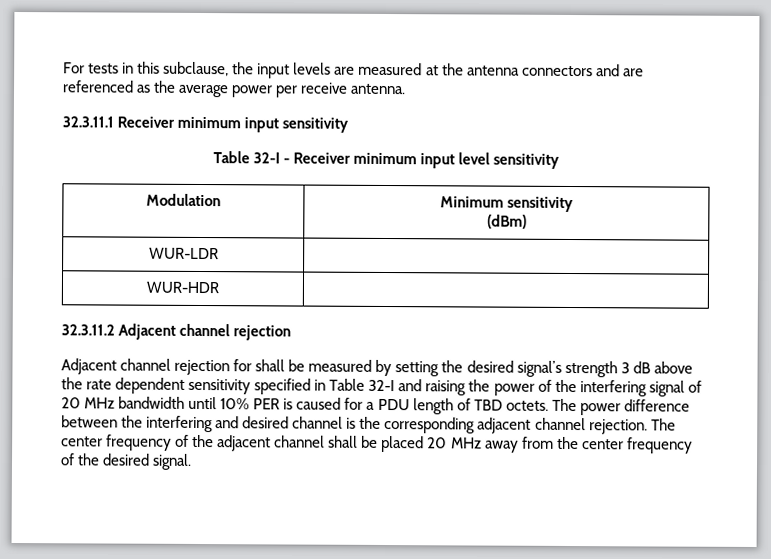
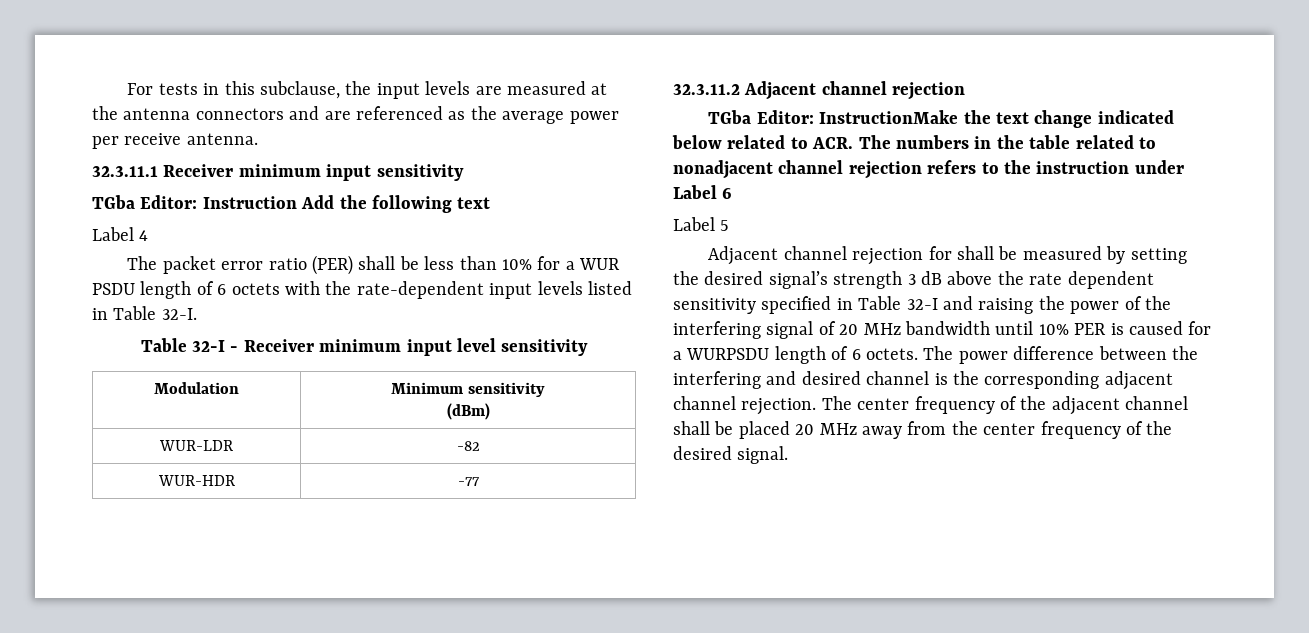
+ TGba Editor: Instruction Add the following text
+ Label 4
+ The packet error ratio (PER) shall be less than 10% for a WUR PSDU length of 6 octets with the rate-dependent input levels listed in Table 32-I.
- WUR-LDR |
+ WUR-LDR | -82
- WUR-HDR |
+ WUR-HDR | -77
+ TGba Editor: InstructionMake the text change indicated below related to ACR. The numbers in the table related to nonadjacent channel rejection refers to the instruction under Label 6
+ Label 5
- Adjacent channel rejection for shall be measured by setting the desired signal’s strength 3 dB above the rate dependent sensitivity specified in Table 32-I and raising the power of the interfering signal of 20 MHz bandwidth until 10% PER is caused for a PDU length of TBD octets.
+ Adjacent channel rejection for shall be measured by setting the desired signal’s strength 3 dB above the rate dependent sensitivity specified in Table 32-I and raising the power of the interfering signal of 20 MHz bandwidth until 10% PER is caused for a WURPSDU length of 6 octets.

